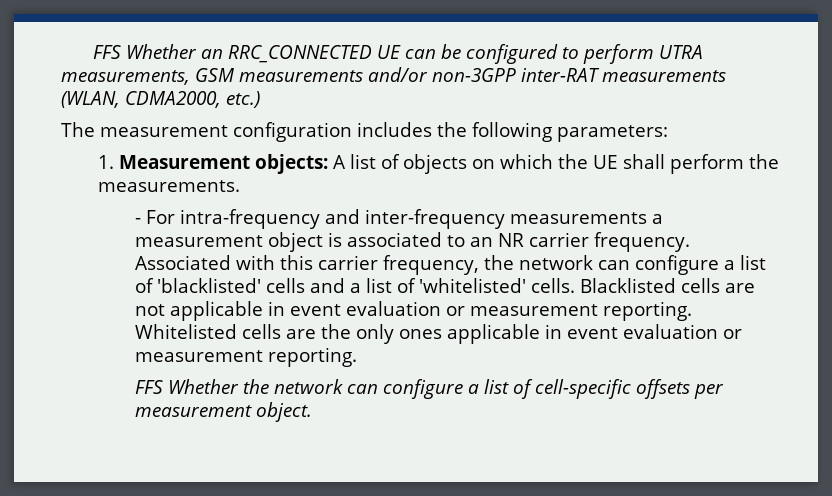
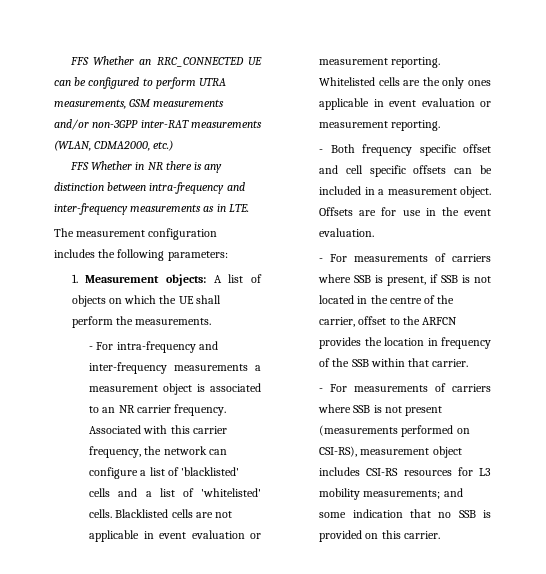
+ FFS Whether in NR there is any distinction between intra-frequency and inter-frequency measurements as in LTE.
- FFS Whether the network can configure a list of cell-specific offsets per measurement object.
+ - Both frequency specific offset and cell specific offsets can be included in a measurement object. Offsets are for use in the event evaluation.
+ - For measurements of carriers where SSB is present, if SSB is not located in the centre of the carrier, offset to the ARFCN provides the location in frequency of the SSB within that carrier.
+ - For measurements of carriers where SSB is not present (measurements performed on CSI-RS), measurement object includes CSI-RS resources for L3 mobility measurements; and some indication that no SSB is provided on this carrier.

